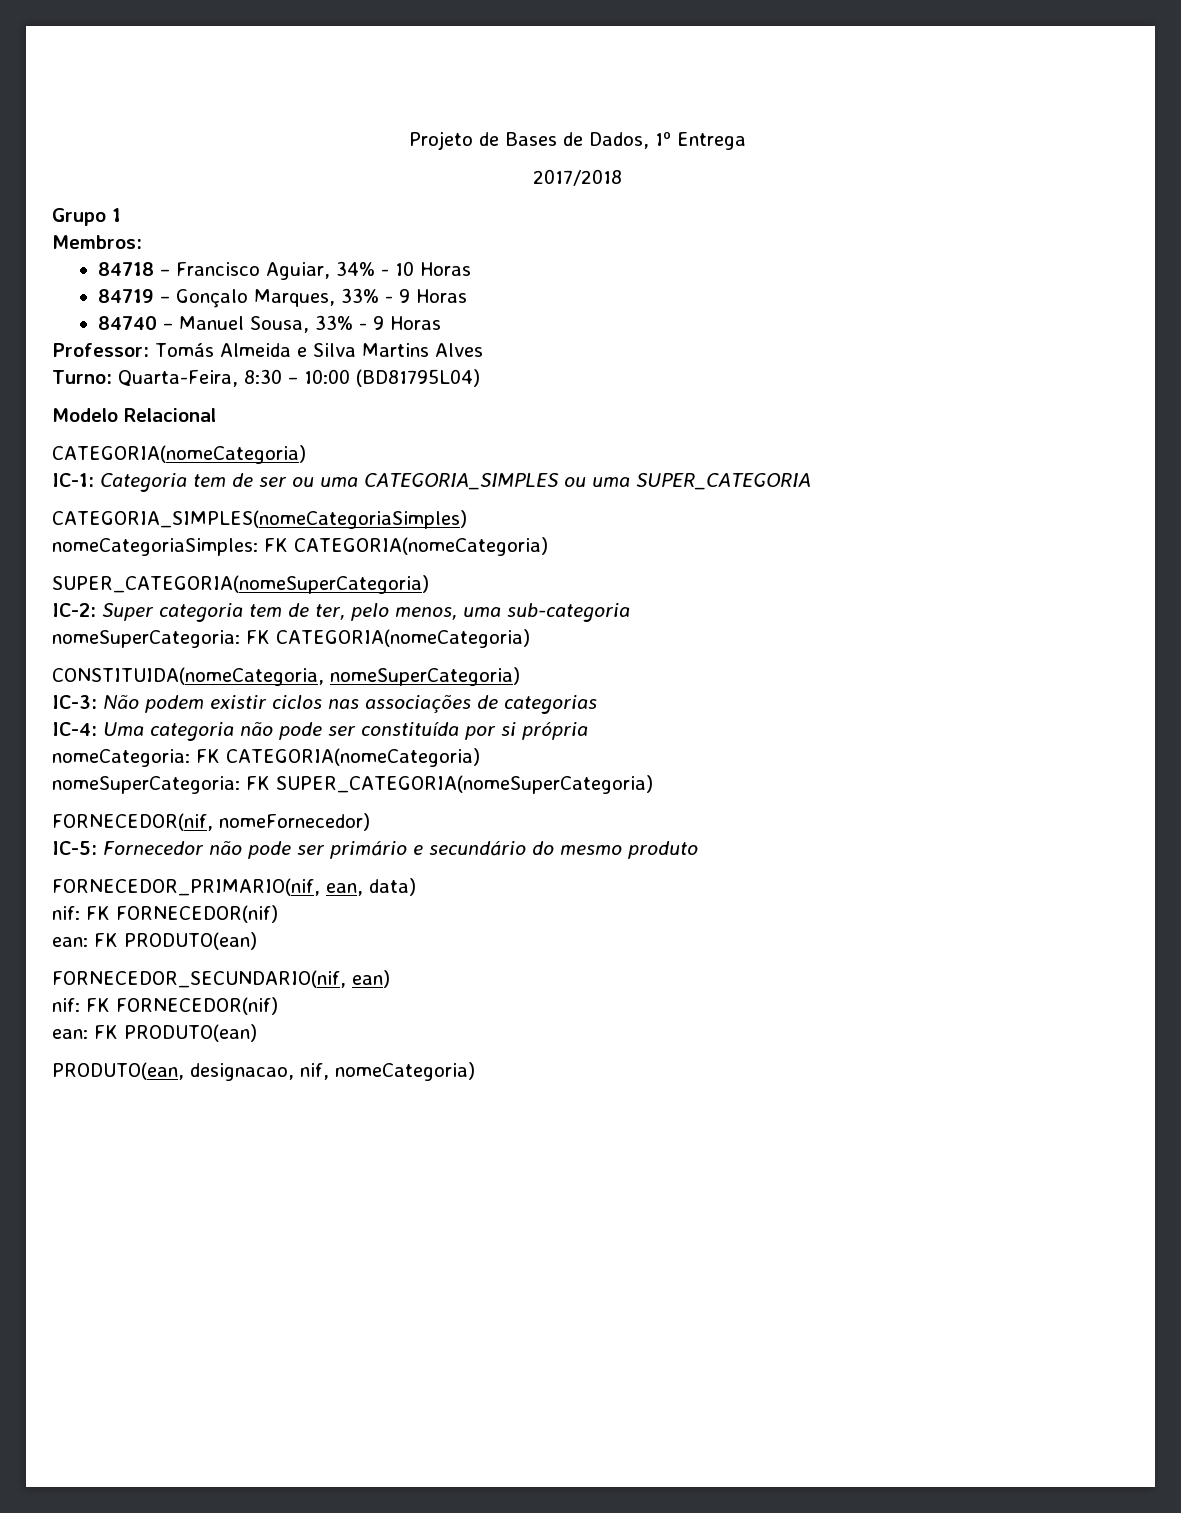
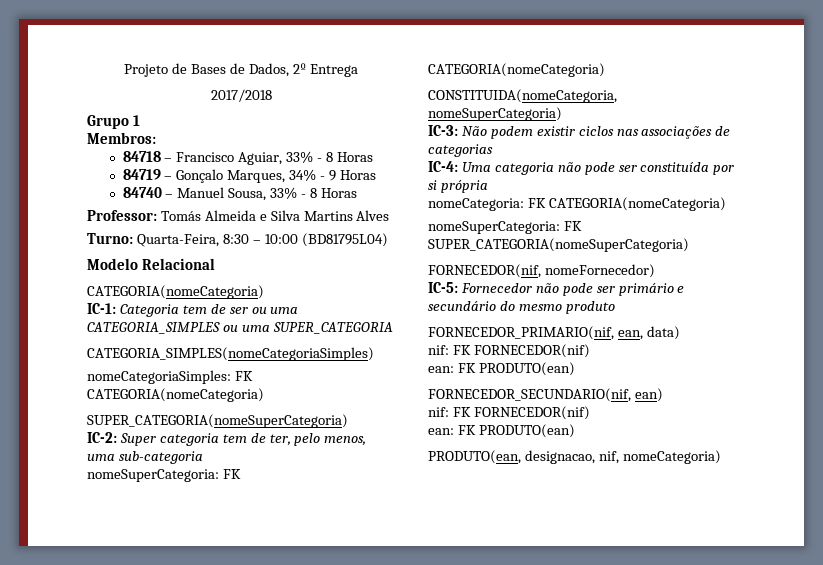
- Projeto de Bases de Dados, 1º Entrega
+ Projeto de Bases de Dados, 2º Entrega
- 84718 – Francisco Aguiar, 34% - 10 Horas
+ 84718 – Francisco Aguiar, 33% - 8 Horas
- 84719 – Gonçalo Marques, 33% - 9 Horas
+ 84719 – Gonçalo Marques, 34% - 9 Horas
- 84740 – Manuel Sousa, 33% - 9 Horas
+ 84740 – Manuel Sousa, 33% - 8 Horas

